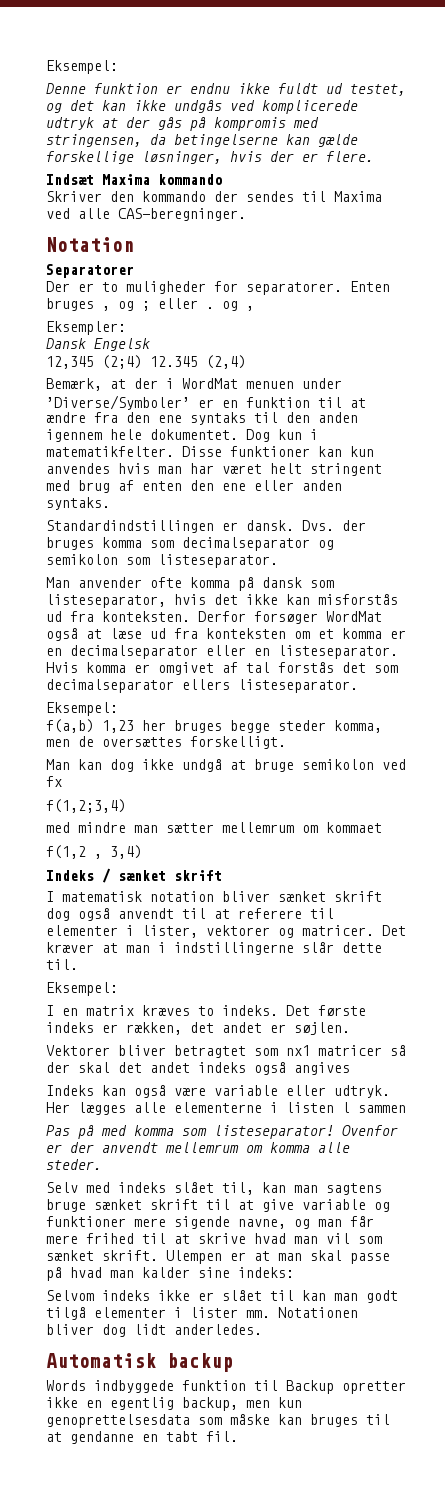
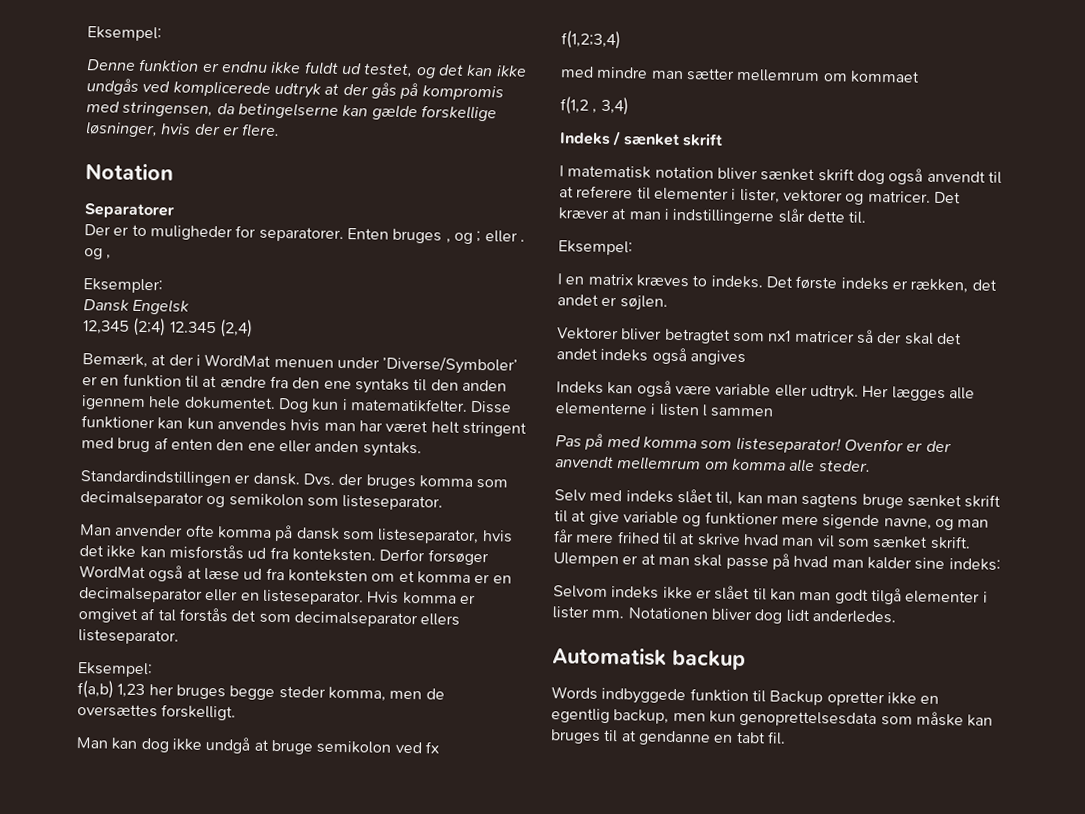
- Indsæt Maxima kommando
- Skriver den kommando der sendes til Maxima ved alle CAS-beregninger.

